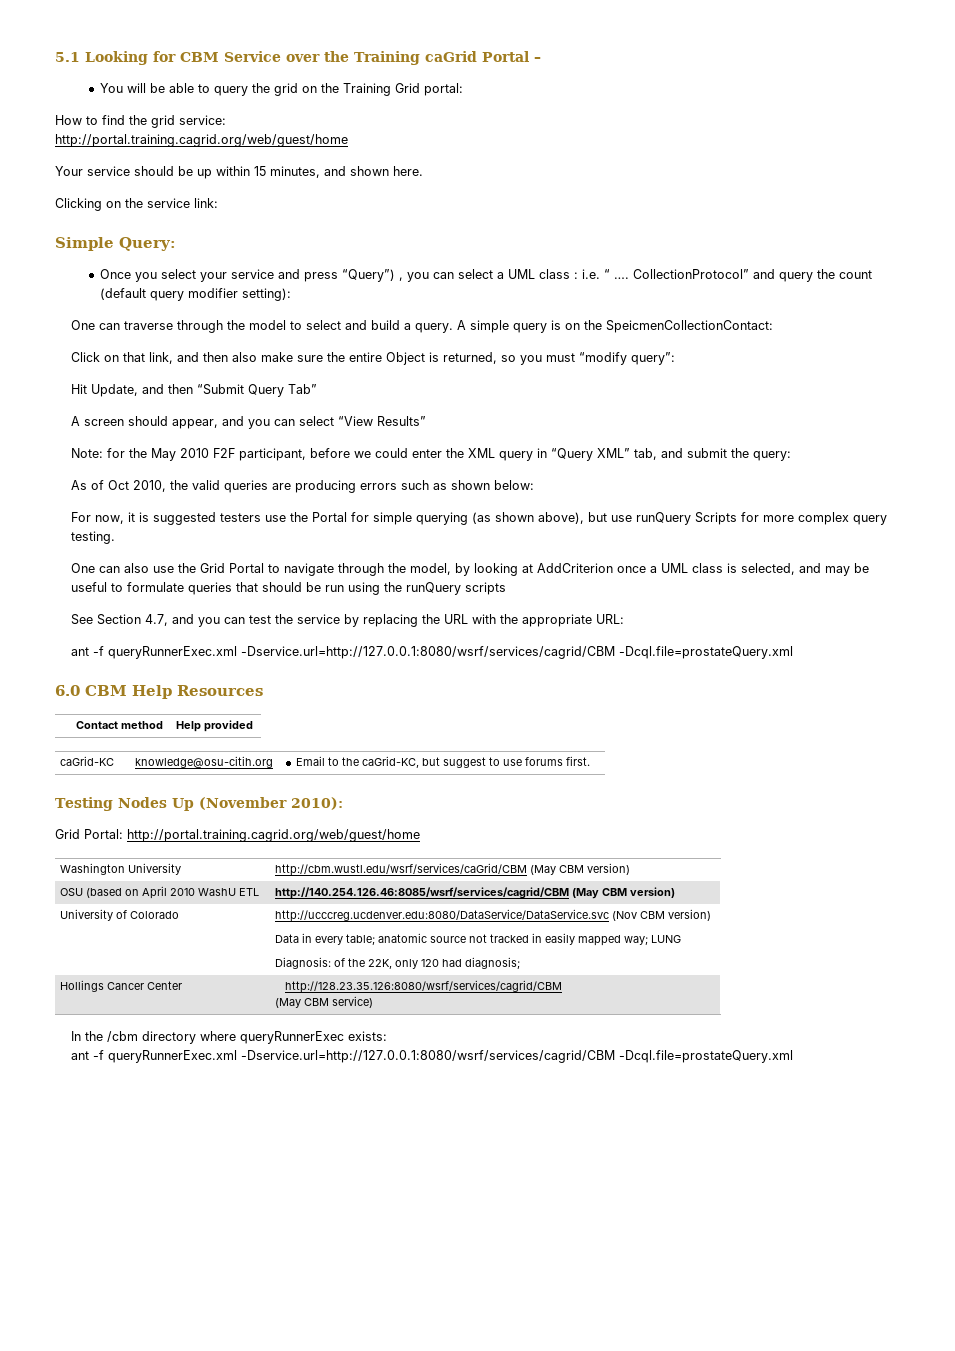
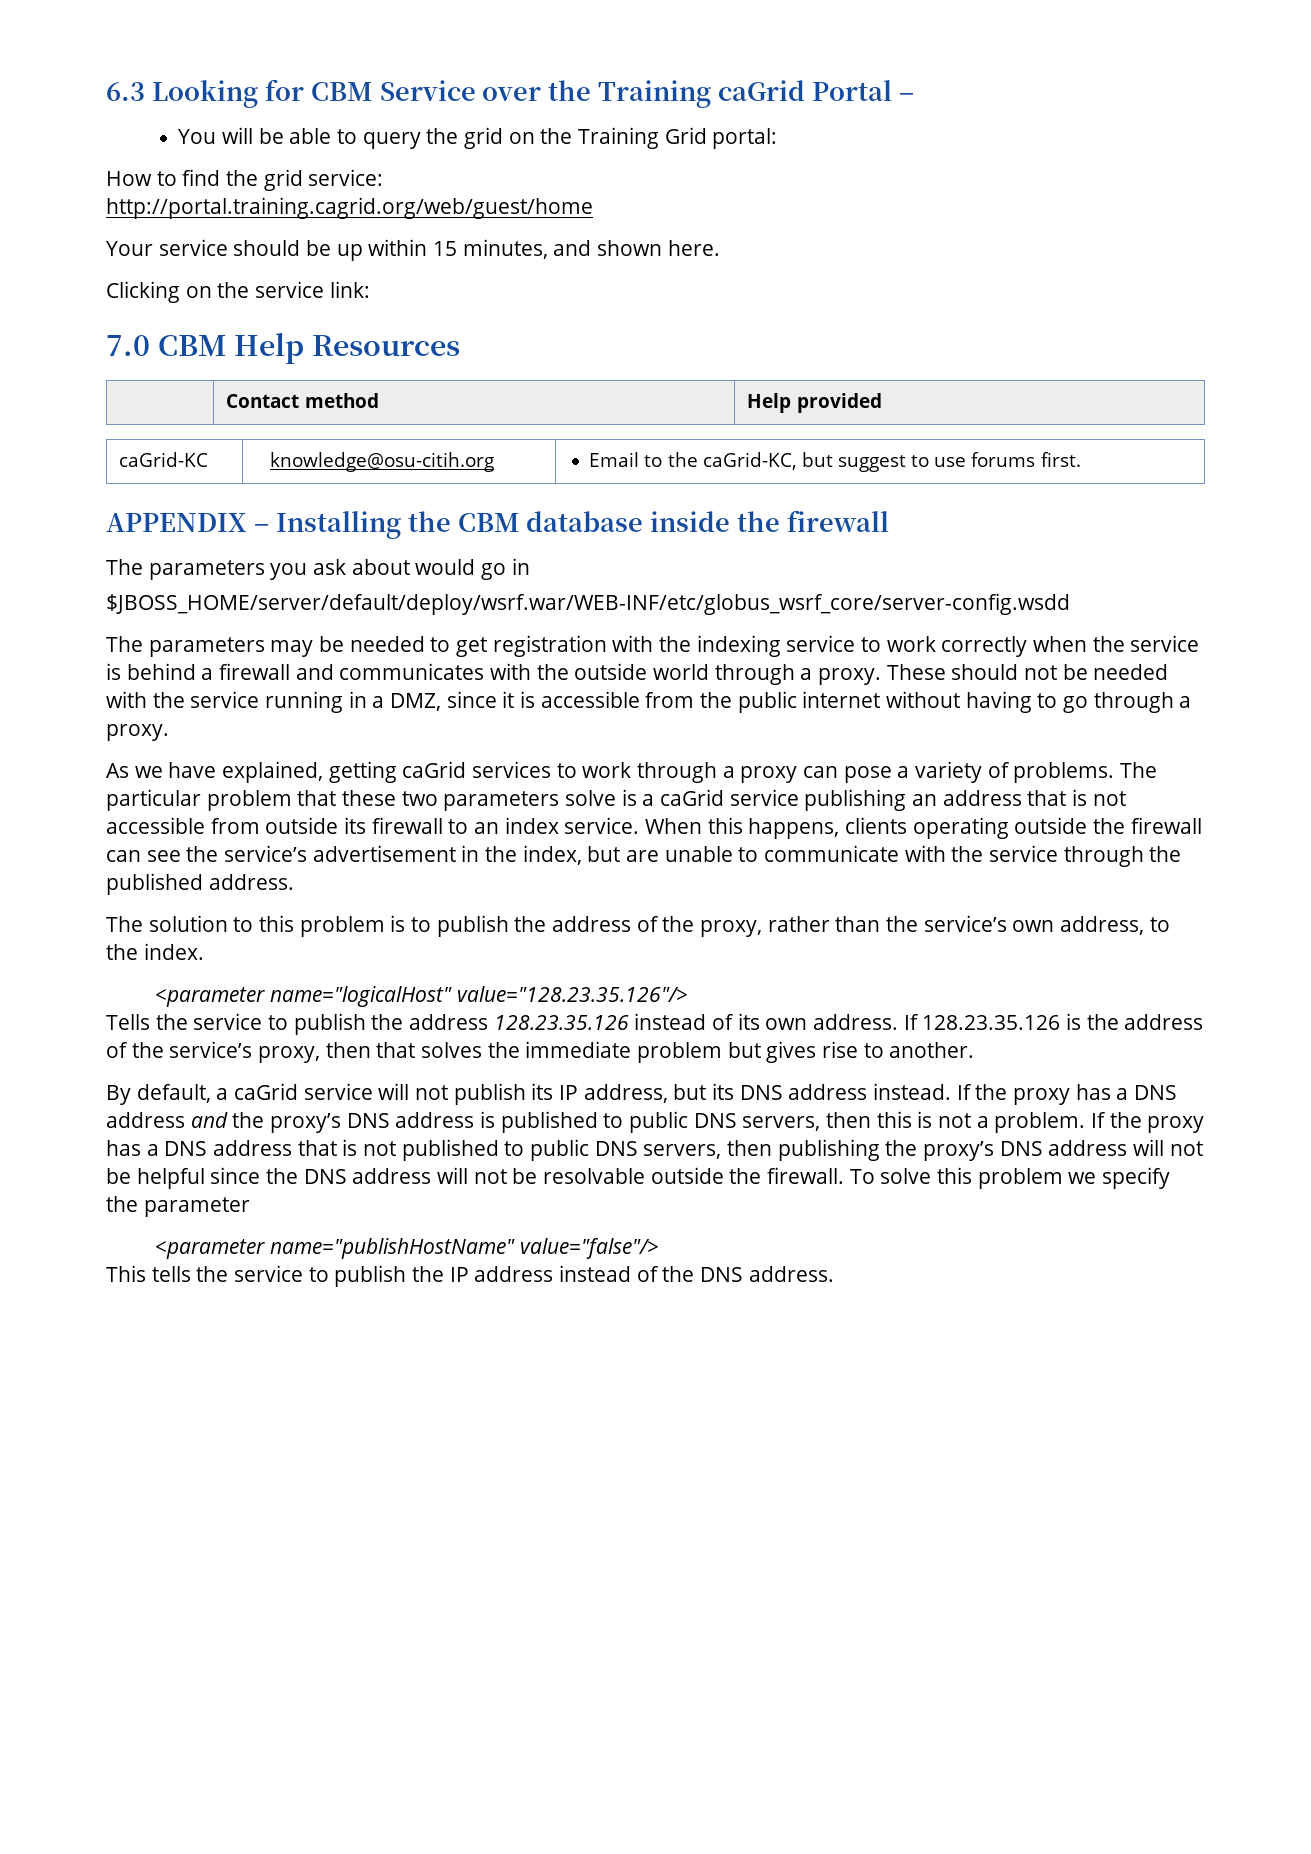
- 5.1 Looking for CBM Service over the Training caGrid Portal –
+ 6.3 Looking for CBM Service over the Training caGrid Portal –
- Simple Query:
- Once you select your service and press “Query”) , you can select a UML class : i.e. “ …. CollectionProtocol” and query the count (default query modifier setting):
- One can traverse through the model to select and build a query. A simple query is on the SpeicmenCollectionContact:
- Click on that link, and then also make sure the entire Object is returned, so you must “modify query”:
- Hit Update, and then “Submit Query Tab”
- A screen should appear, and you can select “View Results”
- Note: for the May 2010 F2F participant, before we could enter the XML query in “Query XML” tab, and submit the query:
- As of Oct 2010, the valid queries are producing errors such as shown below:
- For now, it is suggested testers use the Portal for simple querying (as shown above), but use runQuery Scripts for more complex query testing.
- One can also use the Grid Portal to navigate through the model, by looking at AddCriterion once a UML class is selected, and may be useful to formulate queries that should be run using the runQuery scripts
- See Section 4.7, and you can test the service by replacing the URL with the appropriate URL:
- ant -f queryRunnerExec.xml -Dservice.url=http://127.0.0.1:8080/wsrf/services/cagrid/CBM -Dcql.file=prostateQuery.xml
- 6.0 CBM Help Resources
+ 7.0 CBM Help Resources
- Testing Nodes Up (November 2010):
- Grid Portal: http://portal.training.cagrid.org/web/guest/home
- Washington University | http://cbm.wustl.edu/wsrf/services/caGrid/CBM (May CBM version)
- OSU (based on April 2010 WashU ETL | http://140.254.126.46:8085/wsrf/services/cagrid/CBM (May CBM version)
- University of Colorado | http://ucccreg.ucdenver.edu:8080/DataService/DataService.svc (Nov CBM version)
- Data in every table; anatomic source not tracked in easily mapped way; LUNG
- Diagnosis: of the 22K, only 120 had diagnosis;
- Hollings Cancer Center | http://128.23.35.126:8080/wsrf/services/cagrid/CBM
- (May CBM service)
- In the /cbm directory where queryRunnerExec exists:
- ant -f queryRunnerExec.xml -Dservice.url=http://127.0.0.1:8080/wsrf/services/cagrid/CBM -Dcql.file=prostateQuery.xml
+ APPENDIX – Installing the CBM database inside the firewall
+ The parameters you ask about would go in
+ $JBOSS_HOME/server/default/deploy/wsrf.war/WEB-INF/etc/globus_wsrf_core/server-config.wsdd
+ The parameters may be needed to get registration with the indexing service to work correctly when the service is behind a firewall and communicates with the outside world through a proxy. These should not be needed with the service running in a DMZ, since it is accessible from the public internet without having to go through a proxy.
+ As we have explained, getting caGrid services to work through a proxy can pose a variety of problems. The particular problem that these two parameters solve is a caGrid service publishing an address that is not accessible from outside its firewall to an index service. When this happens, clients operating outside the firewall can see the service’s advertisement in the index, but are unable to communicate with the service through the published address.
+ The solution to this problem is to publish the address of the proxy, rather than the service’s own address, to the index.
+ <parameter name="logicalHost" value="128.23.35.126"/>
+ Tells the service to publish the address 128.23.35.126 instead of its own address. If 128.23.35.126 is the address of the service’s proxy, then that solves the immediate problem but gives rise to another.
+ By default, a caGrid service will not publish its IP address, but its DNS address instead. If the proxy has a DNS address and the proxy’s DNS address is published to public DNS servers, then this is not a problem. If the proxy has a DNS address that is not published to public DNS servers, then publishing the proxy’s DNS address will not be helpful since the DNS address will not be resolvable outside the firewall. To solve this problem we specify the parameter
+ <parameter name="publishHostName" value="false"/>
+ This tells the service to publish the IP address instead of the DNS address.

